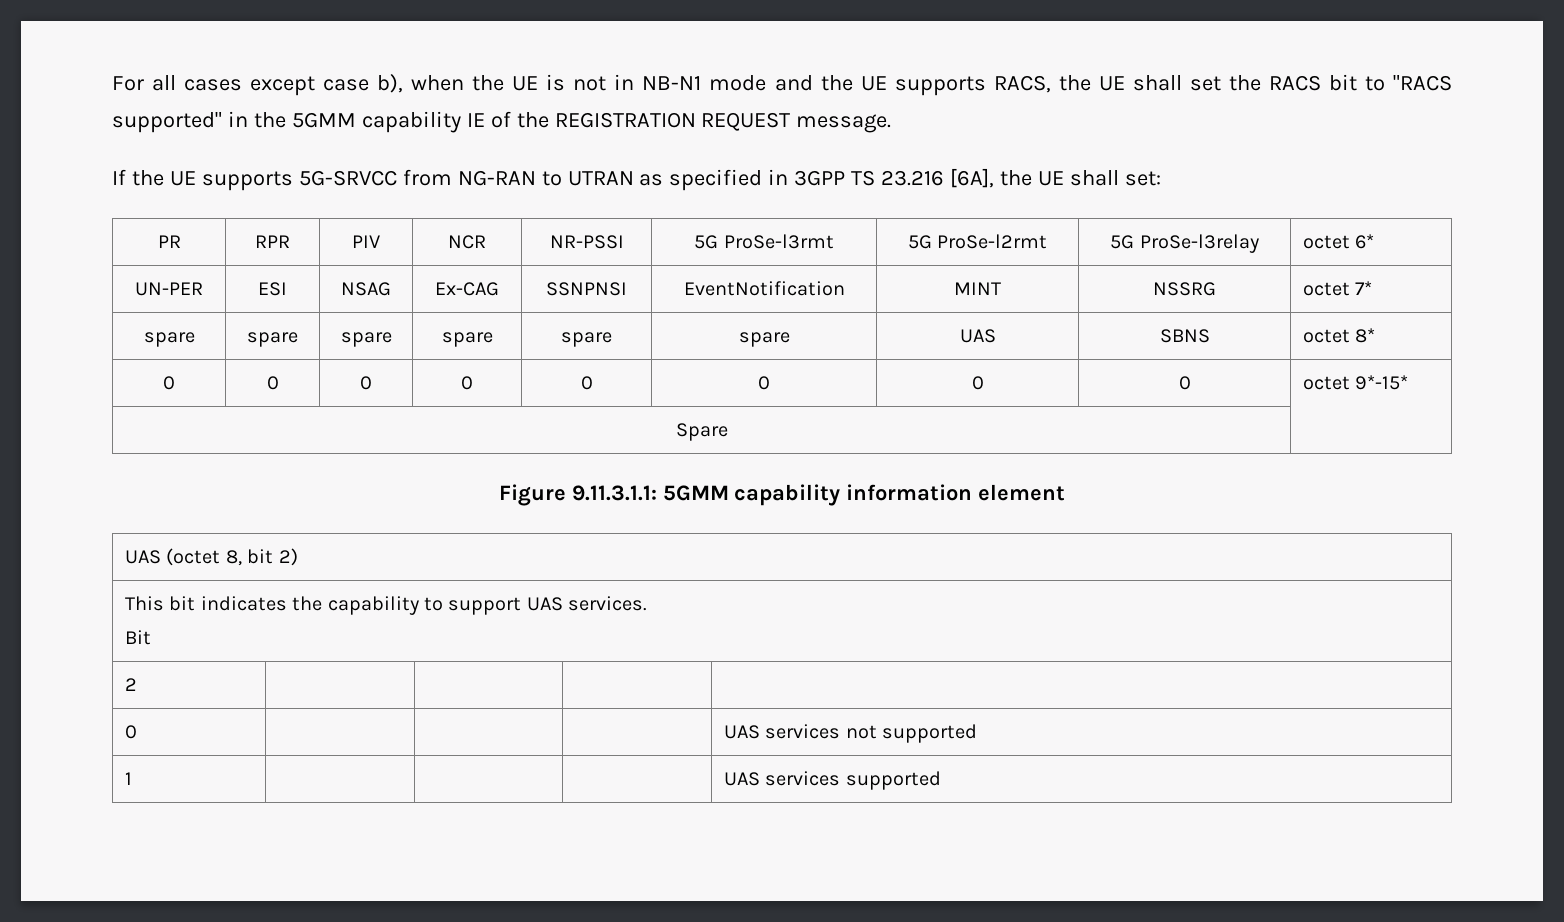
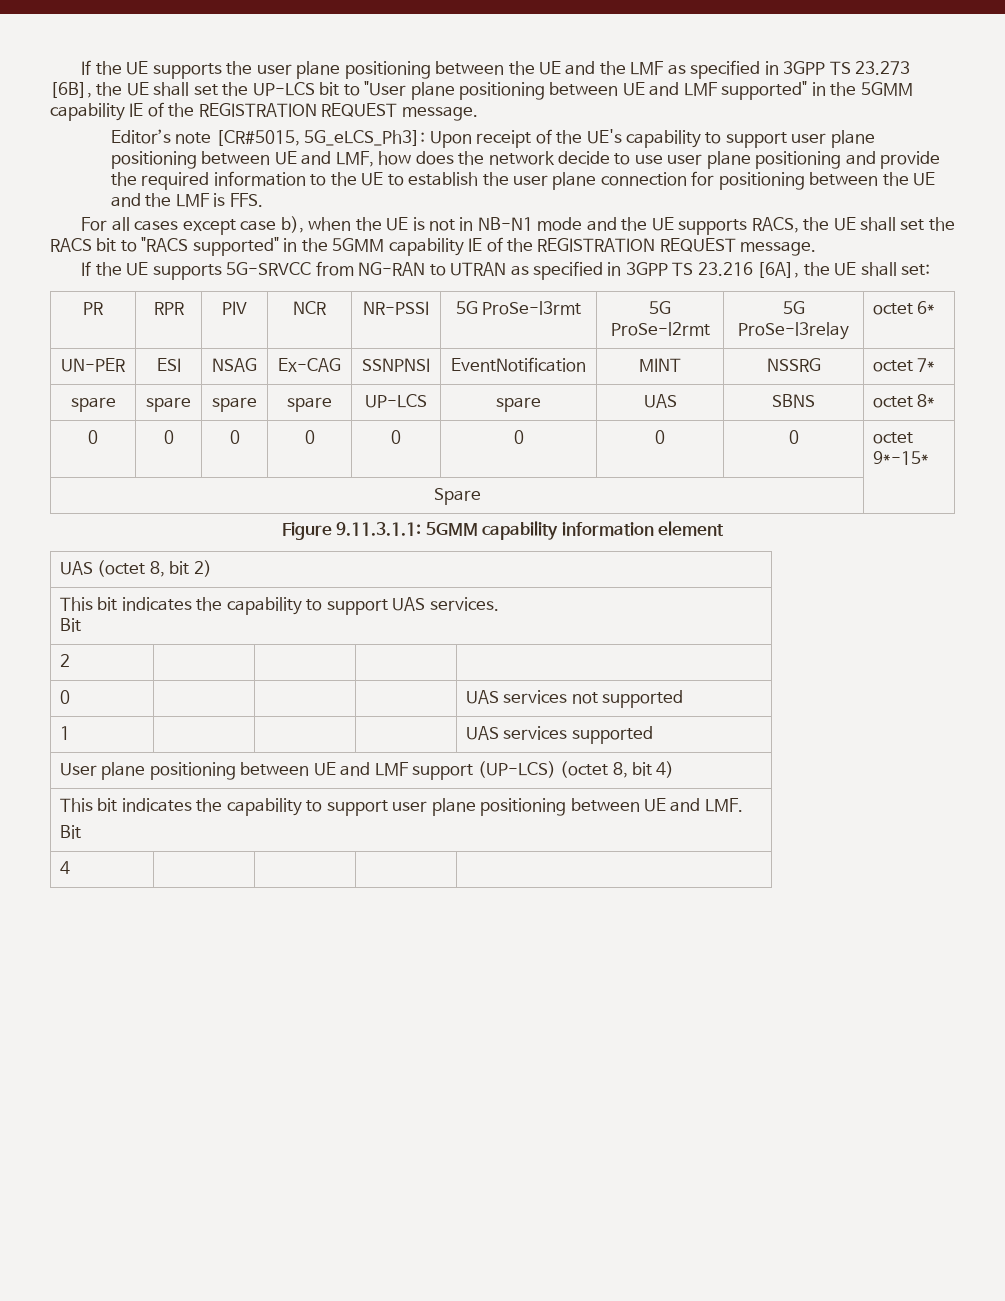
+ If the UE supports the user plane positioning between the UE and the LMF as specified in 3GPP TS 23.273 [6B], the UE shall set the UP-LCS bit to "User plane positioning between UE and LMF supported" in the 5GMM capability IE of the REGISTRATION REQUEST message.
+ Editor’s note [CR#5015, 5G_eLCS_Ph3]: Upon receipt of the UE's capability to support user plane positioning between UE and LMF, how does the network decide to use user plane positioning and provide the required information to the UE to establish the user plane connection for positioning between the UE and the LMF is FFS.
- spare | spare | spare | spare | spare | spare | UAS | SBNS | octet 8*
+ spare | spare | spare | spare | UP-LCS | spare | UAS | SBNS | octet 8*
+ User plane positioning between UE and LMF support (UP-LCS) (octet 8, bit 4)
+ This bit indicates the capability to support user plane positioning between UE and LMF.
+ Bit
+ 4 | | | |

